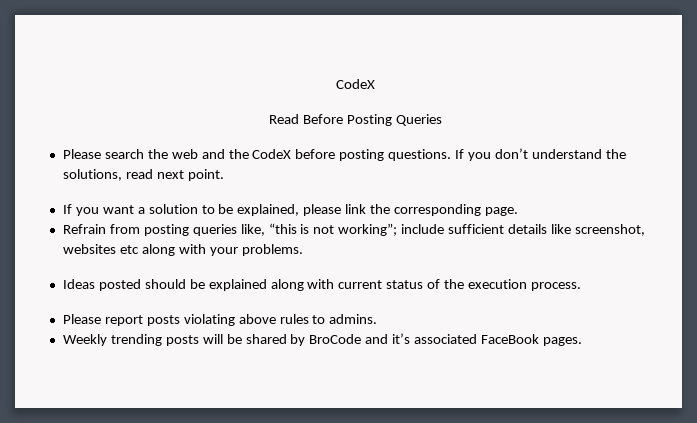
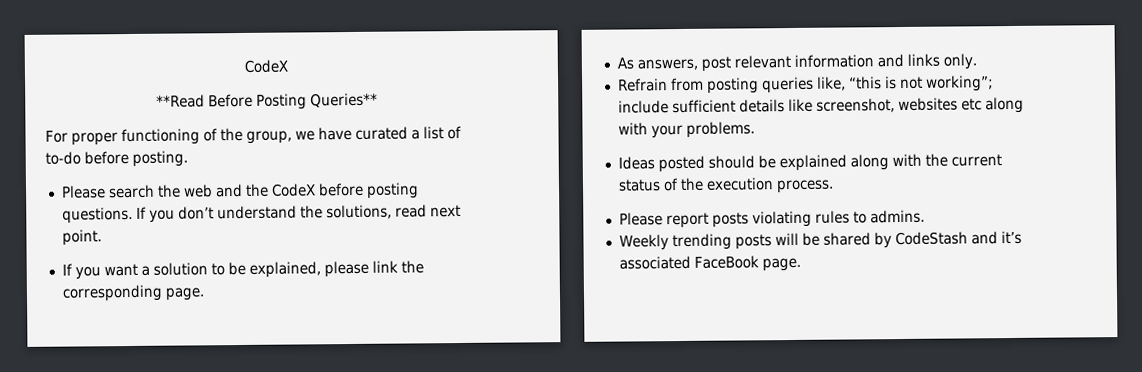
- Read Before Posting Queries
+ **Read Before Posting Queries**
+ For proper functioning of the group, we have curated a list of to-do before posting.
+ As answers, post relevant information and links only.
- Ideas posted should be explained along with current status of the execution process.
+ Ideas posted should be explained along with the current status of the execution process.
- Please report posts violating above rules to admins.
+ Please report posts violating rules to admins.
- Weekly trending posts will be shared by BroCode and it’s associated FaceBook pages.
+ Weekly trending posts will be shared by CodeStash and it’s associated FaceBook page.

